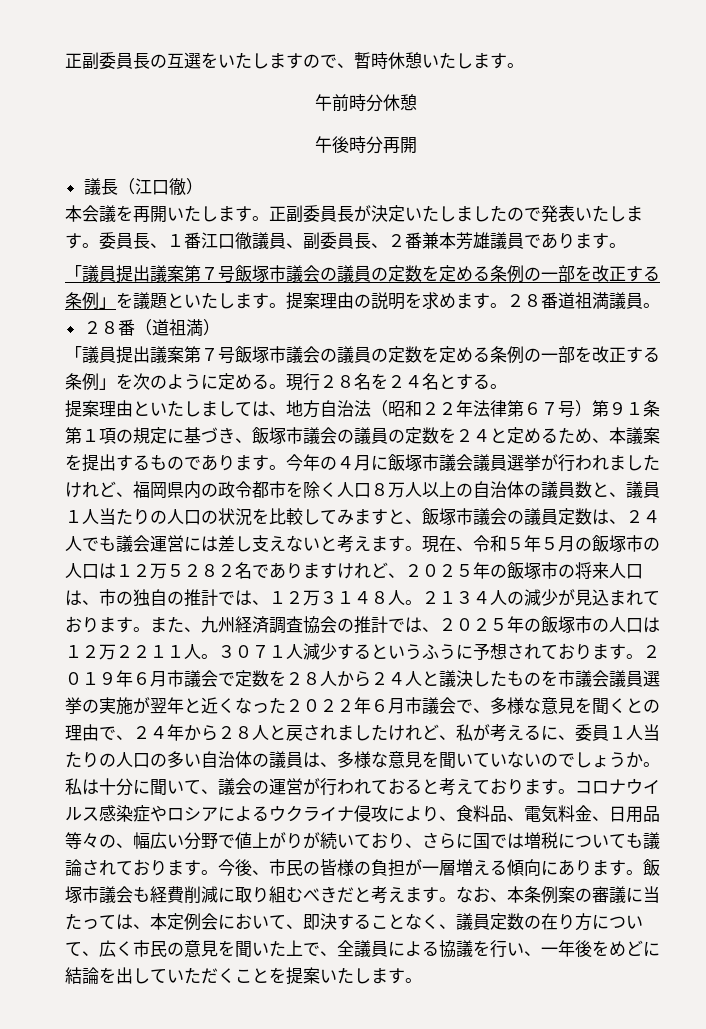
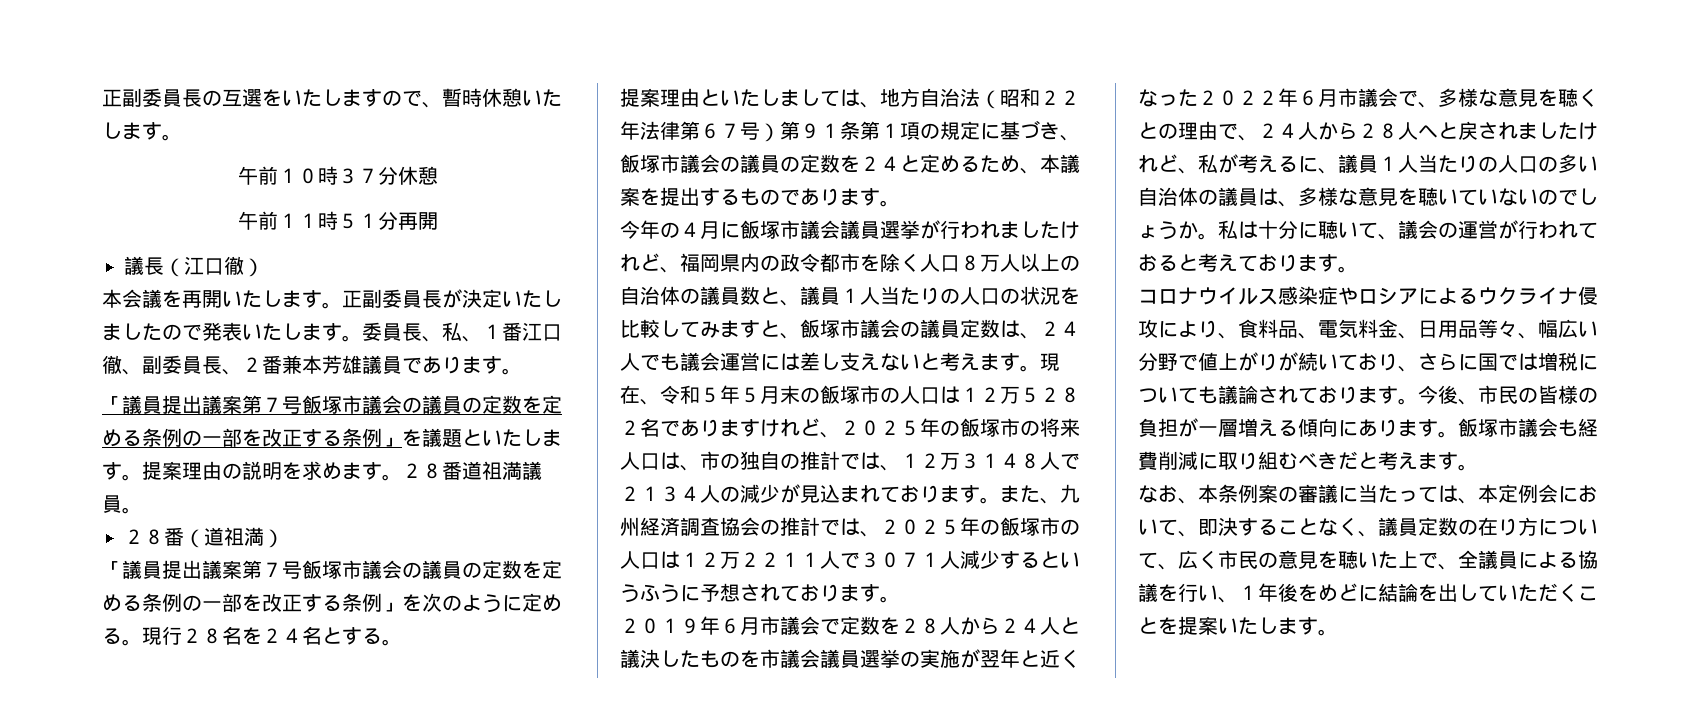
- 午前時分休憩
+ 午前１０時３７分休憩
- 午後時分再開
+ 午前１１時５１分再開
- 委員長、１番江口徹議員、副委員長、２番兼本芳雄議員であります。
+ 委員長、私、１番江口徹、副委員長、２番兼本芳雄議員であります。
- 提案理由といたしましては、地方自治法（昭和２２年法律第６７号）第９１条第１項の規定に基づき、飯塚市議会の議員の定数を２４と定めるため、本議案を提出するものであります。今年の４月に飯塚市議会議員選挙が行われましたけれど、福岡県内の政令都市を除く人口８万人以上の自治体の議員数と、議員１人当たりの人口の状況を比較してみますと、飯塚市議会の議員定数は、２４人でも議会運営には差し支えないと考えます。
+ 提案理由といたしましては、地方自治法（昭和２２年法律第６７号）第９１条第１項の規定に基づき、飯塚市議会の議員の定数を２４と定めるため、本議案を提出するものであります。
+ 今年の４月に飯塚市議会議員選挙が行われましたけれど、福岡県内の政令都市を除く人口８万人以上の自治体の議員数と、議員１人当たりの人口の状況を比較してみますと、飯塚市議会の議員定数は、２４人でも議会運営には差し支えないと考えます。
- 現在、令和５年５月の飯塚市の人口は１２万５２８２名でありますけれど、２０２５年の飯塚市の将来人口は、市の独自の推計では、１２万３１４８人。２１３４人の減少が見込まれております。
+ 現在、令和５年５月末の飯塚市の人口は１２万５２８２名でありますけれど、２０２５年の飯塚市の将来人口は、市の独自の推計では、１２万３１４８人で２１３４人の減少が見込まれております。
- また、九州経済調査協会の推計では、２０２５年の飯塚市の人口は１２万２２１１人。３０７１人減少するというふうに予想されております。２０１９年６月市議会で定数を２８人から２４人と議決したものを市議会議員選挙の実施が翌年と近くなった２０２２年６月市議会で、多様な意見を聞くとの理由で、２４年から２８人と戻されましたけれど、私が考えるに、委員１人当たりの人口の多い自治体の議員は、多様な意見を聞いていないのでしょうか。
+ また、九州経済調査協会の推計では、２０２５年の飯塚市の人口は１２万２２１１人で３０７１人減少するというふうに予想されております。
+ ２０１９年６月市議会で定数を２８人から２４人と議決したものを市議会議員選挙の実施が翌年と近くなった２０２２年６月市議会で、多様な意見を聴くとの理由で、２４人から２８人へと戻されましたけれど、私が考えるに、議員１人当たりの人口の多い自治体の議員は、多様な意見を聴いていないのでしょうか。
- 私は十分に聞いて、議会の運営が行われておると考えております。コロナウイルス感染症やロシアによるウクライナ侵攻により、食料品、電気料金、日用品等々の、幅広い分野で値上がりが続いており、さらに国では増税についても議論されております。
+ 私は十分に聴いて、議会の運営が行われておると考えております。
+ コロナウイルス感染症やロシアによるウクライナ侵攻により、食料品、電気料金、日用品等々、幅広い分野で値上がりが続いており、さらに国では増税についても議論されております。
- 飯塚市議会も経費削減に取り組むべきだと考えます。なお、本条例案の審議に当たっては、本定例会において、即決することなく、議員定数の在り方について、広く市民の意見を聞いた上で、全議員による協議を行い、一年後をめどに結論を出していただくことを提案いたします。
+ 飯塚市議会も経費削減に取り組むべきだと考えます。
+ なお、本条例案の審議に当たっては、本定例会において、即決することなく、議員定数の在り方について、広く市民の意見を聴いた上で、全議員による協議を行い、１年後をめどに結論を出していただくことを提案いたします。

